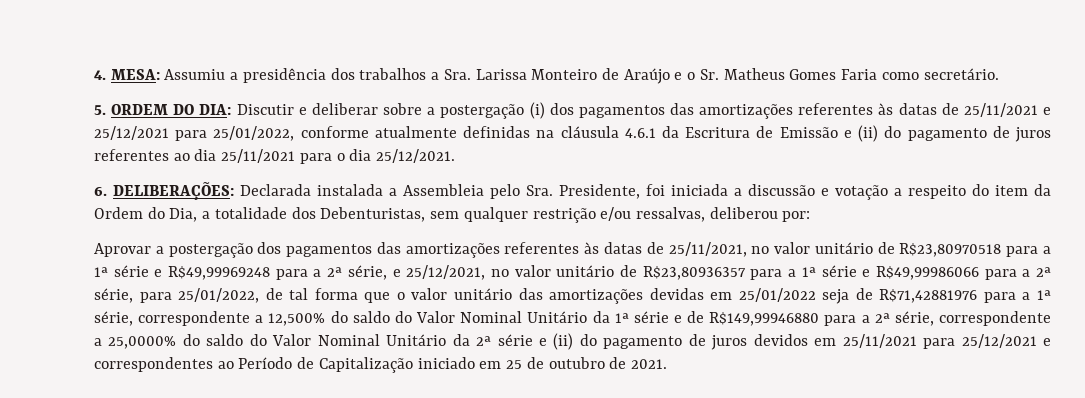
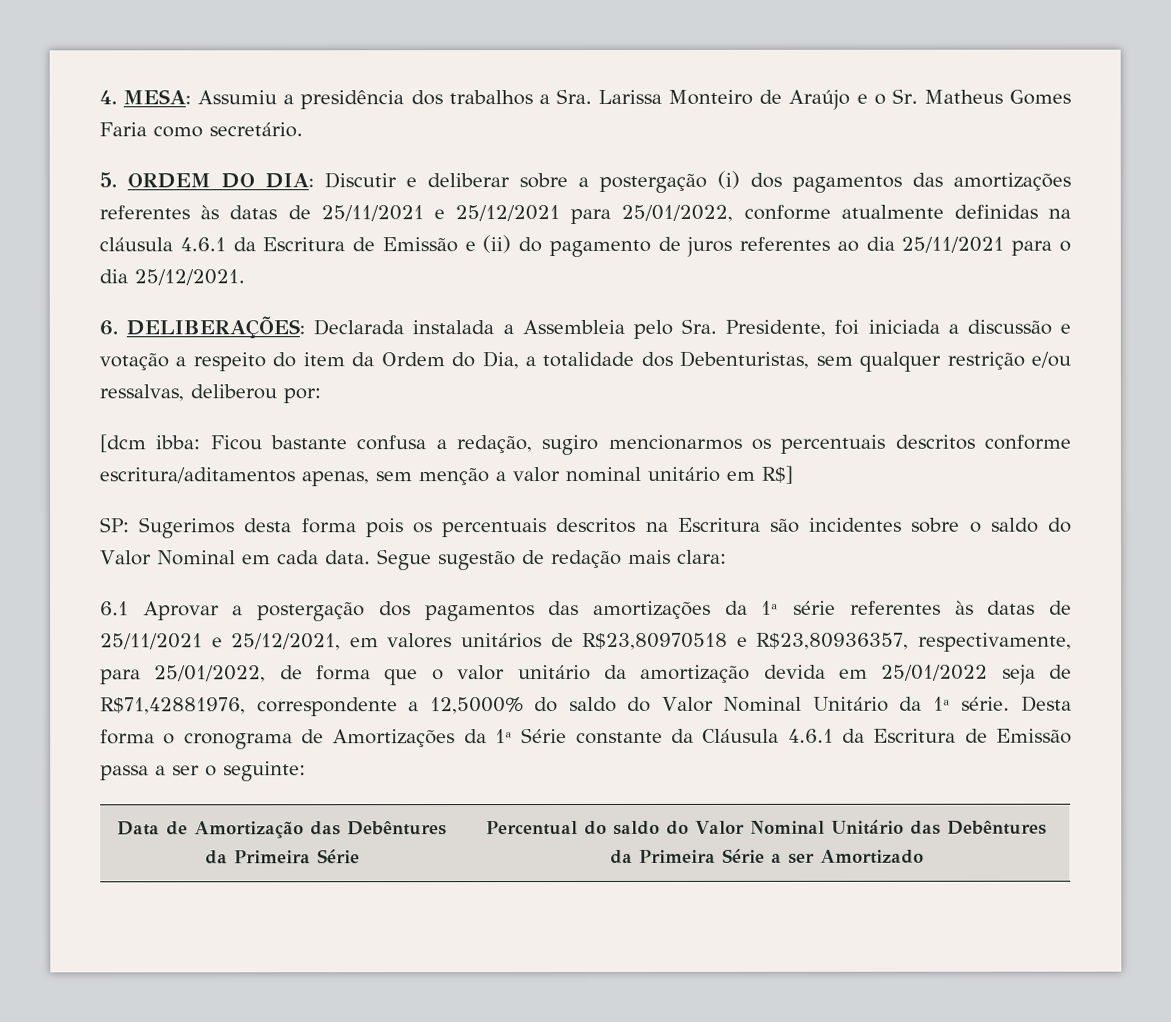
- Aprovar a postergação dos pagamentos das amortizações referentes às datas de 25/11/2021, no valor unitário de R$23,80970518 para a 1ª série e R$49,99969248 para a 2ª série, e 25/12/2021, no valor unitário de R$23,80936357 para a 1ª série e R$49,99986066 para a 2ª série, para 25/01/2022, de tal forma que o valor unitário das amortizações devidas em 25/01/2022 seja de R$71,42881976 para a 1ª série, correspondente a 12,500% do saldo do Valor Nominal Unitário da 1ª série e de R$149,99946880 para a 2ª série, correspondente a 25,0000% do saldo do Valor Nominal Unitário da 2ª série e (ii) do pagamento de juros devidos em 25/11/2021 para 25/12/2021 e correspondentes ao Período de Capitalização iniciado em 25 de outubro de 2021.
+ [dcm ibba: Ficou bastante confusa a redação, sugiro mencionarmos os percentuais descritos conforme escritura/aditamentos apenas, sem menção a valor nominal unitário em R$]
+ SP: Sugerimos desta forma pois os percentuais descritos na Escritura são incidentes sobre o saldo do Valor Nominal em cada data. Segue sugestão de redação mais clara:
+ 6.1 Aprovar a postergação dos pagamentos das amortizações da 1ª série referentes às datas de 25/11/2021 e 25/12/2021, em valores unitários de R$23,80970518 e R$23,80936357, respectivamente, para 25/01/2022, de forma que o valor unitário da amortização devida em 25/01/2022 seja de R$71,42881976, correspondente a 12,5000% do saldo do Valor Nominal Unitário da 1ª série. Desta forma o cronograma de Amortizações da 1ª Série constante da Cláusula 4.6.1 da Escritura de Emissão passa a ser o seguinte:
+ Data de Amortização das Debêntures da Primeira Série | Percentual do saldo do Valor Nominal Unitário das Debêntures da Primeira Série a ser Amortizado

